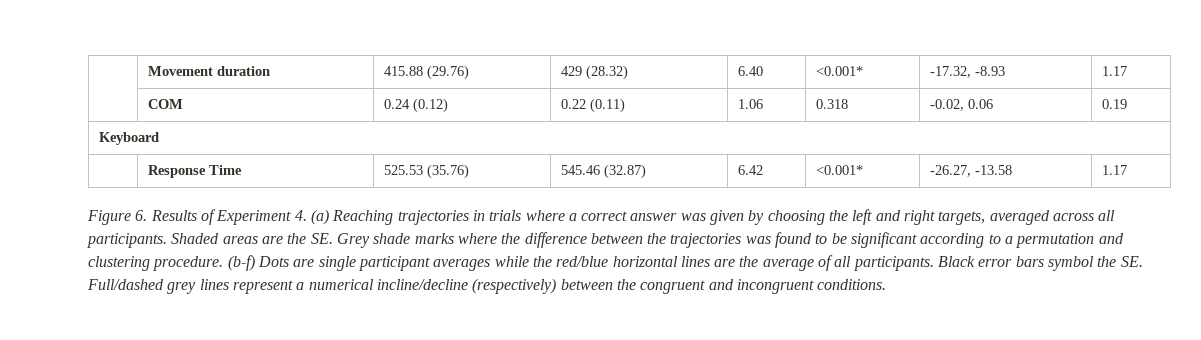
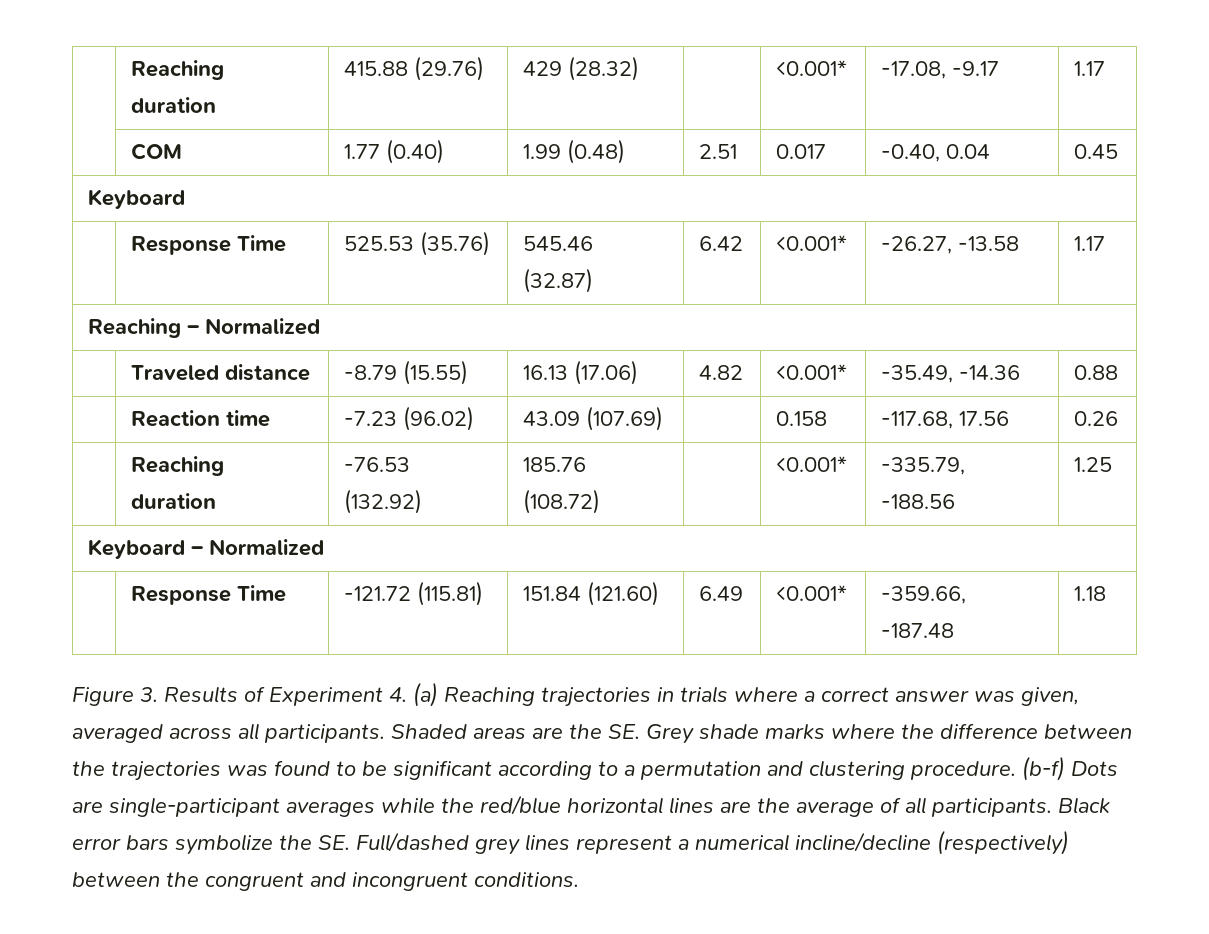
- | Movement duration | 415.88 (29.76) | 429 (28.32) | 6.40 | <0.001* | -17.32, -8.93 | 1.17
+ | Reaching duration | 415.88 (29.76) | 429 (28.32) | | <0.001* | -17.08, -9.17 | 1.17
- | COM | 0.24 (0.12) | 0.22 (0.11) | 1.06 | 0.318 | -0.02, 0.06 | 0.19
+ | COM | 1.77 (0.40) | 1.99 (0.48) | 2.51 | 0.017 | -0.40, 0.04 | 0.45
+ Reaching – Normalized
+ | Traveled distance | -8.79 (15.55) | 16.13 (17.06) | 4.82 | <0.001* | -35.49, -14.36 | 0.88
+ | Reaction time | -7.23 (96.02) | 43.09 (107.69) | | 0.158 | -117.68, 17.56 | 0.26
+ | Reaching duration | -76.53 (132.92) | 185.76 (108.72) | | <0.001* | -335.79, -188.56 | 1.25
+ Keyboard – Normalized
+ | Response Time | -121.72 (115.81) | 151.84 (121.60) | 6.49 | <0.001* | -359.66, -187.48 | 1.18
- Figure 6. Results of Experiment 4. (a) Reaching trajectories in trials where a correct answer was given by choosing the left and right targets, averaged across all participants.
+ Figure 3. Results of Experiment 4. (a) Reaching trajectories in trials where a correct answer was given, averaged across all participants.
- (b-f) Dots are single participant averages while the red/blue horizontal lines are the average of all participants.
+ (b-f) Dots are single-participant averages while the red/blue horizontal lines are the average of all participants.
- Black error bars symbol the SE. Full/dashed grey lines represent a numerical incline/decline (respectively) between the congruent and incongruent conditions.
+ Black error bars symbolize the SE. Full/dashed grey lines represent a numerical incline/decline (respectively) between the congruent and incongruent conditions.

